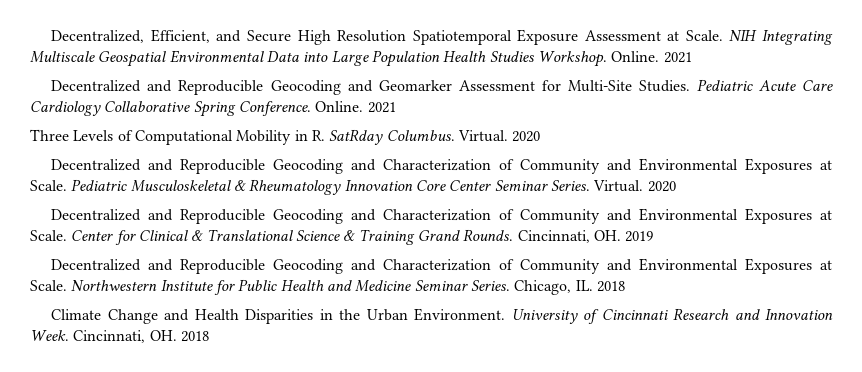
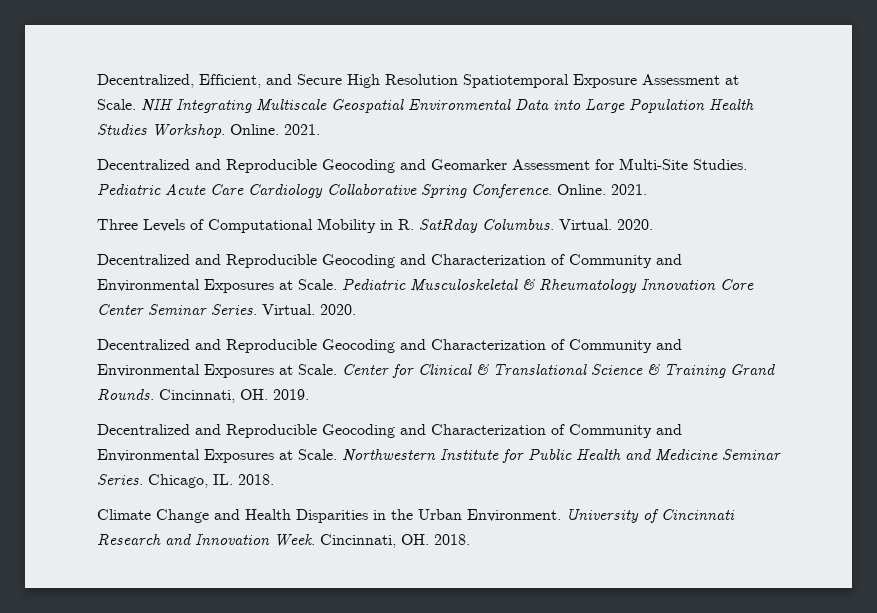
- NIH Integrating Multiscale Geospatial Environmental Data into Large Population Health Studies Workshop. Online. 2021
+ NIH Integrating Multiscale Geospatial Environmental Data into Large Population Health Studies Workshop. Online. 2021.
- Pediatric Acute Care Cardiology Collaborative Spring Conference. Online. 2021
+ Pediatric Acute Care Cardiology Collaborative Spring Conference. Online. 2021.
- Three Levels of Computational Mobility in R. SatRday Columbus. Virtual. 2020
+ Three Levels of Computational Mobility in R. SatRday Columbus. Virtual. 2020.
- Pediatric Musculoskeletal & Rheumatology Innovation Core Center Seminar Series. Virtual. 2020
+ Pediatric Musculoskeletal & Rheumatology Innovation Core Center Seminar Series. Virtual. 2020.
- Cincinnati, OH. 2019
+ Cincinnati, OH. 2019.
- Chicago, IL. 2018
+ Chicago, IL. 2018.
- Cincinnati, OH. 2018
+ Cincinnati, OH. 2018.

